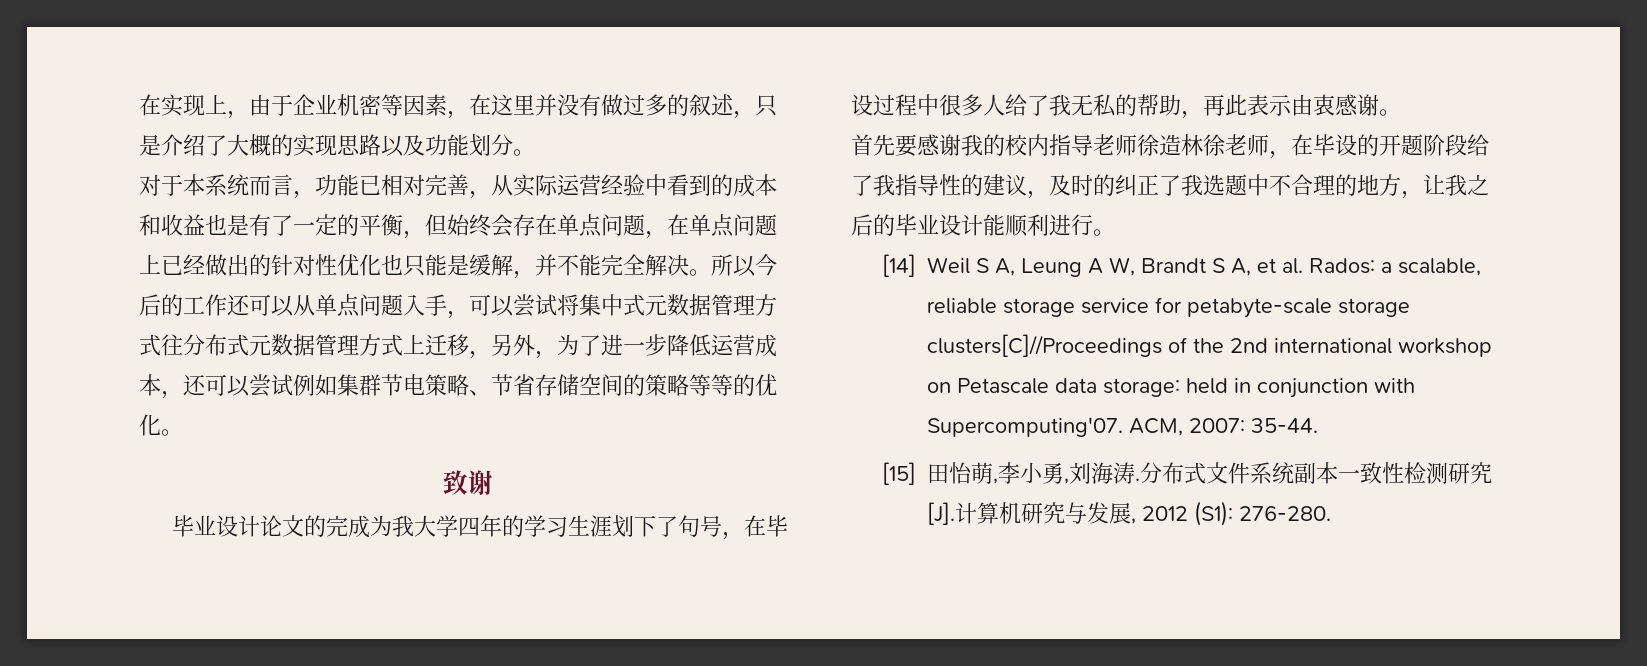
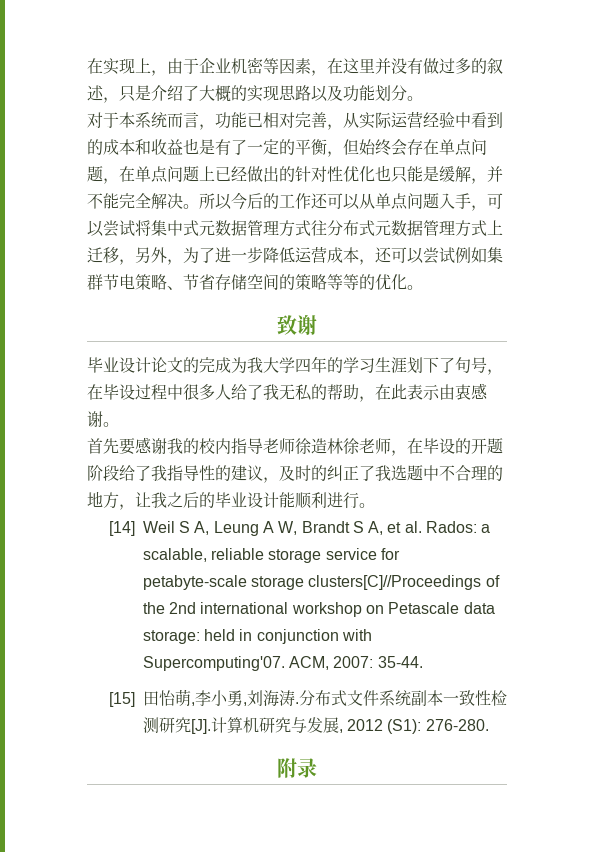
- 毕业设计论文的完成为我大学四年的学习生涯划下了句号，在毕设过程中很多人给了我无私的帮助，再此表示由衷感谢。
+ 毕业设计论文的完成为我大学四年的学习生涯划下了句号，在毕设过程中很多人给了我无私的帮助，在此表示由衷感谢。
+ 附录

